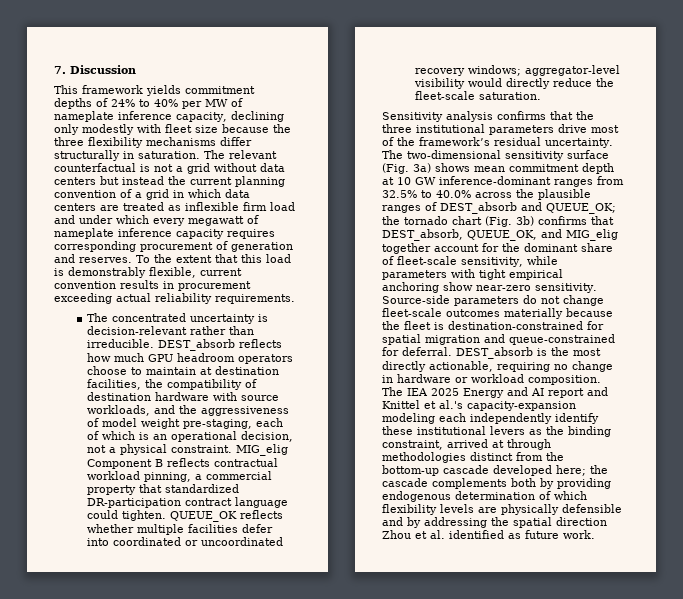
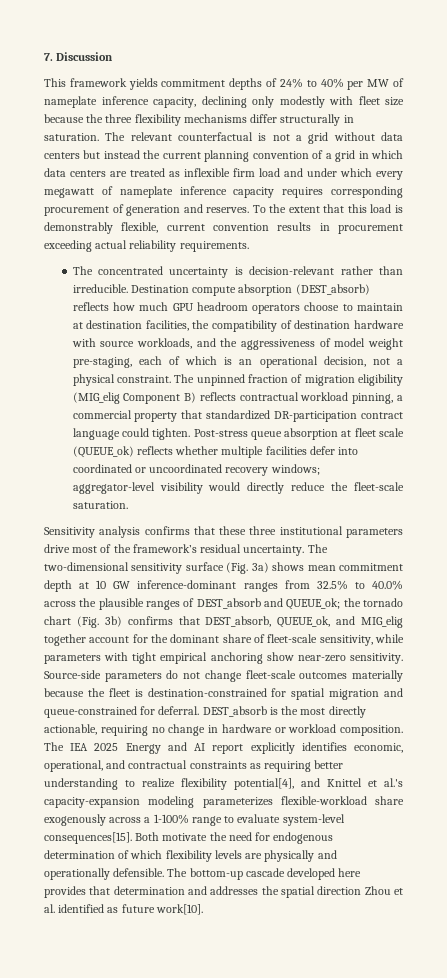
- DEST_absorb reflects how much GPU headroom operators choose to maintain at destination facilities, the compatibility of destination hardware with source workloads, and the aggressiveness of model weight pre-staging, each of which is an operational decision, not a physical constraint.
+ Destination compute absorption (DEST_absorb) reflects how much GPU headroom operators choose to maintain at destination facilities, the compatibility of destination hardware with source workloads, and the aggressiveness of model weight pre-staging, each of which is an operational decision, not a physical constraint.
- MIG_elig Component B reflects contractual workload pinning, a commercial property that standardized DR-participation contract language could tighten.
+ The unpinned fraction of migration eligibility (MIG_elig Component B) reflects contractual workload pinning, a commercial property that standardized DR-participation contract language could tighten.
- QUEUE_OK reflects whether multiple facilities defer into coordinated or uncoordinated recovery windows; aggregator-level visibility would directly reduce the fleet-scale saturation.
+ Post-stress queue absorption at fleet scale (QUEUE_ok) reflects whether multiple facilities defer into coordinated or uncoordinated recovery windows; aggregator-level visibility would directly reduce the fleet-scale saturation.
- Sensitivity analysis confirms that the three institutional parameters drive most of the framework’s residual uncertainty.
+ Sensitivity analysis confirms that these three institutional parameters drive most of the framework’s residual uncertainty.
- The two-dimensional sensitivity surface (Fig. 3a) shows mean commitment depth at 10 GW inference-dominant ranges from 32.5% to 40.0% across the plausible ranges of DEST_absorb and QUEUE_OK; the tornado chart (Fig. 3b) confirms that DEST_absorb, QUEUE_OK, and MIG_elig together account for the dominant share of fleet-scale sensitivity, while parameters with tight empirical anchoring show near-zero sensitivity.
+ The two-dimensional sensitivity surface (Fig. 3a) shows mean commitment depth at 10 GW inference-dominant ranges from 32.5% to 40.0% across the plausible ranges of DEST_absorb and QUEUE_ok; the tornado chart (Fig. 3b) confirms that DEST_absorb, QUEUE_ok, and MIG_elig together account for the dominant share of fleet-scale sensitivity, while parameters with tight empirical anchoring show near-zero sensitivity.
- The IEA 2025 Energy and AI report and Knittel et al.'s capacity-expansion modeling each independently identify these institutional levers as the binding constraint, arrived at through methodologies distinct from the bottom-up cascade developed here; the cascade complements both by providing endogenous determination of which flexibility levels are physically defensible and by addressing the spatial direction Zhou et al. identified as future work.
+ The IEA 2025 Energy and AI report explicitly identifies economic, operational, and contractual constraints as requiring better understanding to realize flexibility potential[4], and Knittel et al.'s capacity-expansion modeling parameterizes flexible-workload share exogenously across a 1-100% range to evaluate system-level consequences[15]. Both motivate the need for endogenous determination of which flexibility levels are physically and operationally defensible. The bottom-up cascade developed here provides that determination and addresses the spatial direction Zhou et al. identified as future work[10].

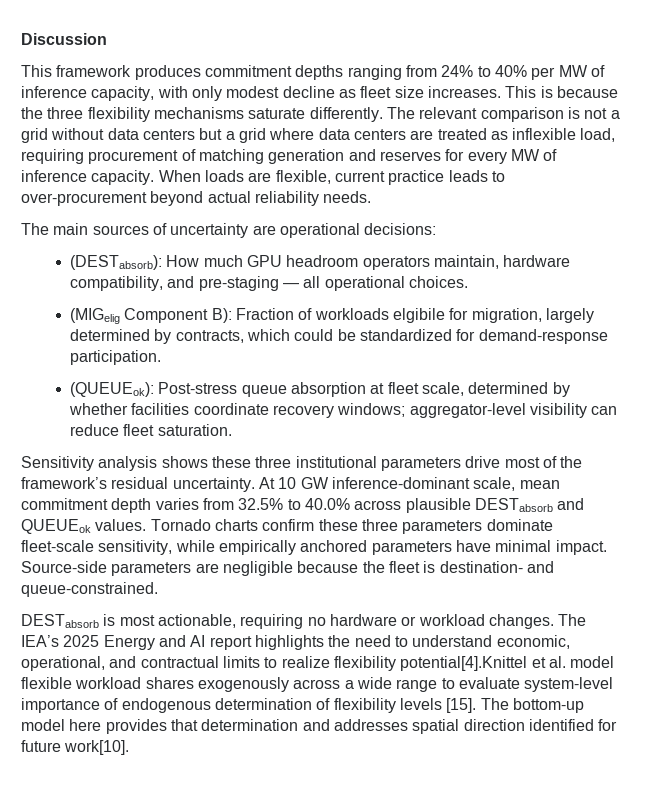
- 7. Discussion
+ Discussion
- This framework yields commitment depths of 24% to 40% per MW of nameplate inference capacity, declining only modestly with fleet size because the three flexibility mechanisms differ structurally in saturation.
+ This framework produces commitment depths ranging from 24% to 40% per MW of inference capacity, with only modest decline as fleet size increases. This is because the three flexibility mechanisms saturate differently.
- The relevant counterfactual is not a grid without data centers but instead the current planning convention of a grid in which data centers are treated as inflexible firm load and under which every megawatt of nameplate inference capacity requires corresponding procurement of generation and reserves. To the extent that this load is demonstrably flexible, current convention results in procurement exceeding actual reliability requirements.
- The concentrated uncertainty is decision-relevant rather than irreducible. Destination compute absorption (DEST_absorb) reflects how much GPU headroom operators choose to maintain at destination facilities, the compatibility of destination hardware with source workloads, and the aggressiveness of model weight pre-staging, each of which is an operational decision, not a physical constraint. The unpinned fraction of migration eligibility (MIG_elig Component B) reflects contractual workload pinning, a commercial property that standardized DR-participation contract language could tighten. Post-stress queue absorption at fleet scale (QUEUE_ok) reflects whether multiple facilities defer into coordinated or uncoordinated recovery windows; aggregator-level visibility would directly reduce the fleet-scale saturation.
+ The relevant comparison is not a grid without data centers but a grid where data centers are treated as inflexible load, requiring procurement of matching generation and reserves for every MW of inference capacity. When loads are flexible, current practice leads to over-procurement beyond actual reliability needs.
+ The main sources of uncertainty are operational decisions:
+ (DESTabsorb): How much GPU headroom operators maintain, hardware compatibility, and pre-staging — all operational choices.
+ (MIGelig Component B): Fraction of workloads elgibile for migration, largely determined by contracts, which could be standardized for demand-response participation.
+ (QUEUEok): Post-stress queue absorption at fleet scale, determined by whether facilities coordinate recovery windows; aggregator-level visibility can reduce fleet saturation.
- Sensitivity analysis confirms that these three institutional parameters drive most of the framework’s residual uncertainty.
+ Sensitivity analysis shows these three institutional parameters drive most of the framework’s residual uncertainty.
- The two-dimensional sensitivity surface (Fig. 3a) shows mean commitment depth at 10 GW inference-dominant ranges from 32.5% to 40.0% across the plausible ranges of DEST_absorb and QUEUE_ok; the tornado chart (Fig. 3b) confirms that DEST_absorb, QUEUE_ok, and MIG_elig together account for the dominant share of fleet-scale sensitivity, while parameters with tight empirical anchoring show near-zero sensitivity. Source-side parameters do not change fleet-scale outcomes materially because the fleet is destination-constrained for spatial migration and queue-constrained for deferral. DEST_absorb is the most directly actionable, requiring no change in hardware or workload composition. The IEA 2025 Energy and AI report explicitly identifies economic, operational, and contractual constraints as requiring better understanding to realize flexibility potential[4], and Knittel et al.'s capacity-expansion modeling parameterizes flexible-workload share exogenously across a 1-100% range to evaluate system-level consequences[15]. Both motivate the need for endogenous determination of which flexibility levels are physically and operationally defensible. The bottom-up cascade developed here provides that determination and addresses the spatial direction Zhou et al. identified as future work[10].
+ At 10 GW inference-dominant scale, mean commitment depth varies from 32.5% to 40.0% across plausible DESTabsorb and QUEUEok values. Tornado charts confirm these three parameters dominate fleet-scale sensitivity, while empirically anchored parameters have minimal impact. Source-side parameters are negligible because the fleet is destination- and queue-constrained.
+ DESTabsorb is most actionable, requiring no hardware or workload changes. The IEA’s 2025 Energy and AI report highlights the need to understand economic, operational, and contractual limits to realize flexibility potential[4].Knittel et al. model flexible workload shares exogenously across a wide range to evaluate system-level importance of endogenous determination of flexibility levels [15]. The bottom-up model here provides that determination and addresses spatial direction identified for future work[10].

